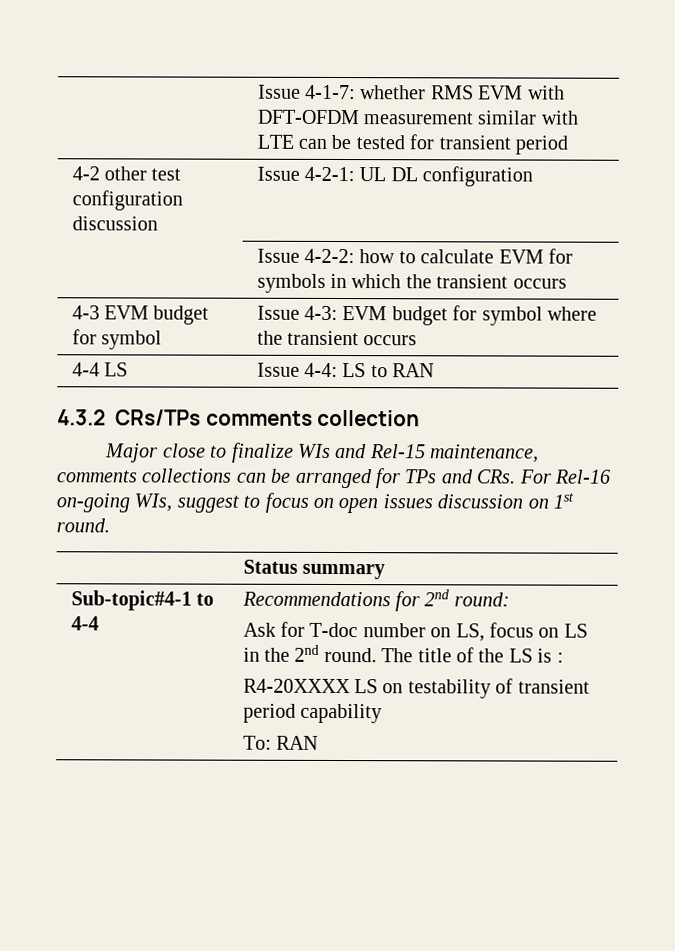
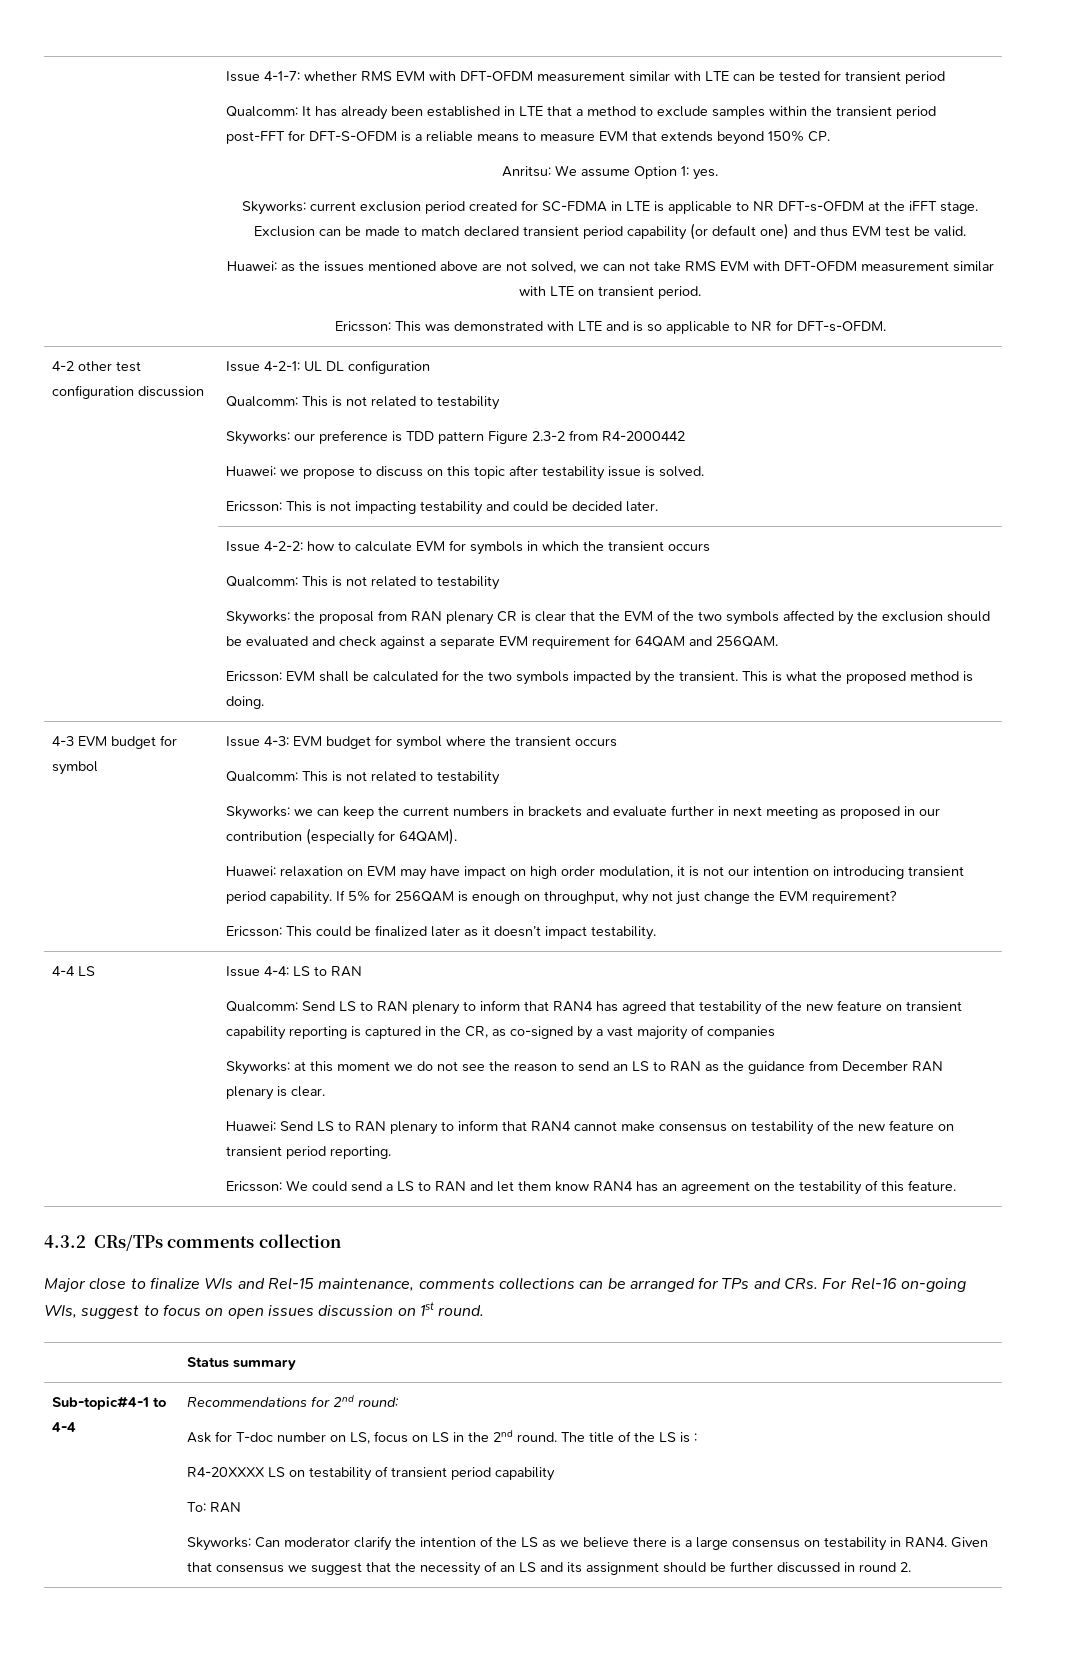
+ Qualcomm: It has already been established in LTE that a method to exclude samples within the transient period post-FFT for DFT-S-OFDM is a reliable means to measure EVM that extends beyond 150% CP.
+ Anritsu: We assume Option 1: yes.
+ Skyworks: current exclusion period created for SC-FDMA in LTE is applicable to NR DFT-s-OFDM at the iFFT stage. Exclusion can be made to match declared transient period capability (or default one) and thus EVM test be valid.
+ Huawei: as the issues mentioned above are not solved, we can not take RMS EVM with DFT-OFDM measurement similar with LTE on transient period.
+ Ericsson: This was demonstrated with LTE and is so applicable to NR for DFT-s-OFDM.
  Issue 4-2-1: UL DL configuration
+ Qualcomm: This is not related to testability
+ Skyworks: our preference is TDD pattern Figure 2.3-2 from R4-2000442
+ Huawei: we propose to discuss on this topic after testability issue is solved.
+ Ericsson: This is not impacting testability and could be decided later.
  Issue 4-2-2: how to calculate EVM for symbols in which the transient occurs
+ Qualcomm: This is not related to testability
+ Skyworks: the proposal from RAN plenary CR is clear that the EVM of the two symbols affected by the exclusion should be evaluated and check against a separate EVM requirement for 64QAM and 256QAM.
+ Ericsson: EVM shall be calculated for the two symbols impacted by the transient. This is what the proposed method is doing.
  Issue 4-3: EVM budget for symbol where the transient occurs
+ Qualcomm: This is not related to testability
+ Skyworks: we can keep the current numbers in brackets and evaluate further in next meeting as proposed in our contribution (especially for 64QAM).
+ Huawei: relaxation on EVM may have impact on high order modulation, it is not our intention on introducing transient period capability. If 5% for 256QAM is enough on throughput, why not just change the EVM requirement?
+ Ericsson: This could be finalized later as it doesn’t impact testability.
+ Qualcomm: Send LS to RAN plenary to inform that RAN4 has agreed that testability of the new feature on transient capability reporting is captured in the CR, as co-signed by a vast majority of companies
+ Skyworks: at this moment we do not see the reason to send an LS to RAN as the guidance from December RAN plenary is clear.
+ Huawei: Send LS to RAN plenary to inform that RAN4 cannot make consensus on testability of the new feature on transient period reporting.
+ Ericsson: We could send a LS to RAN and let them know RAN4 has an agreement on the testability of this feature.
+ Skyworks: Can moderator clarify the intention of the LS as we believe there is a large consensus on testability in RAN4. Given that consensus we suggest that the necessity of an LS and its assignment should be further discussed in round 2.

